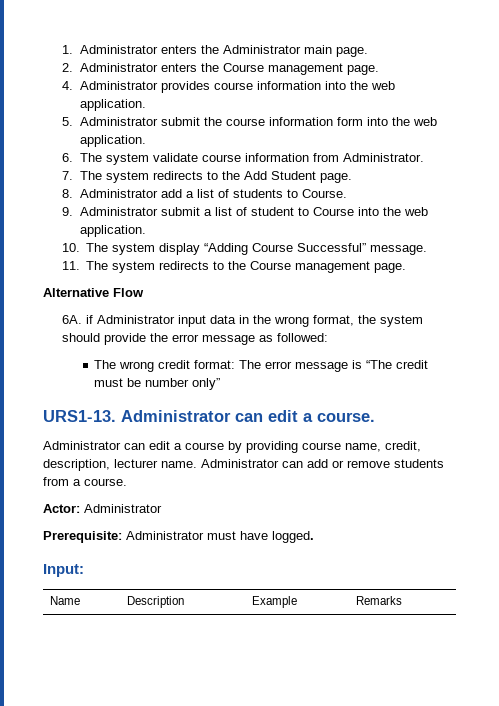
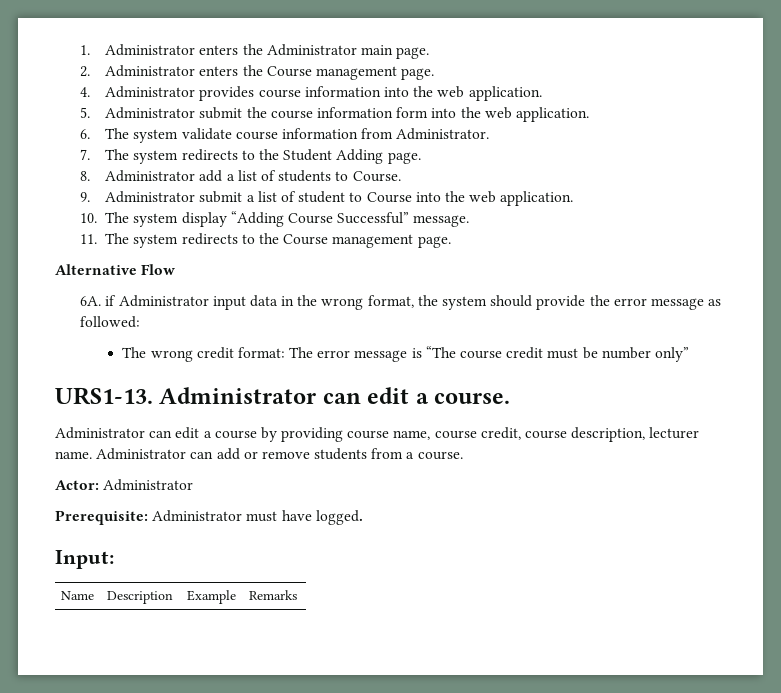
- 7. The system redirects to the Add Student page.
+ 7. The system redirects to the Student Adding page.
- The wrong credit format: The error message is “The credit must be number only”
+ The wrong credit format: The error message is “The course credit must be number only”
- Administrator can edit a course by providing course name, credit, description, lecturer name.
+ Administrator can edit a course by providing course name, course credit, course description, lecturer name.

